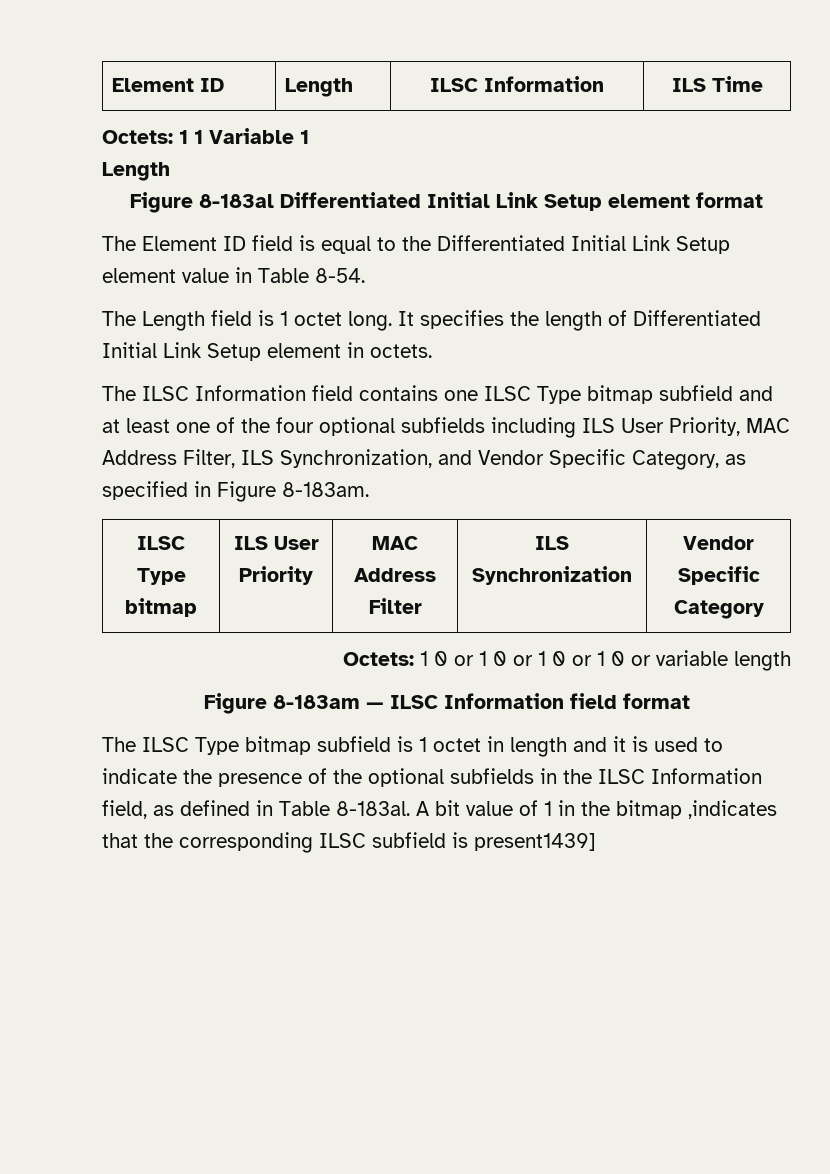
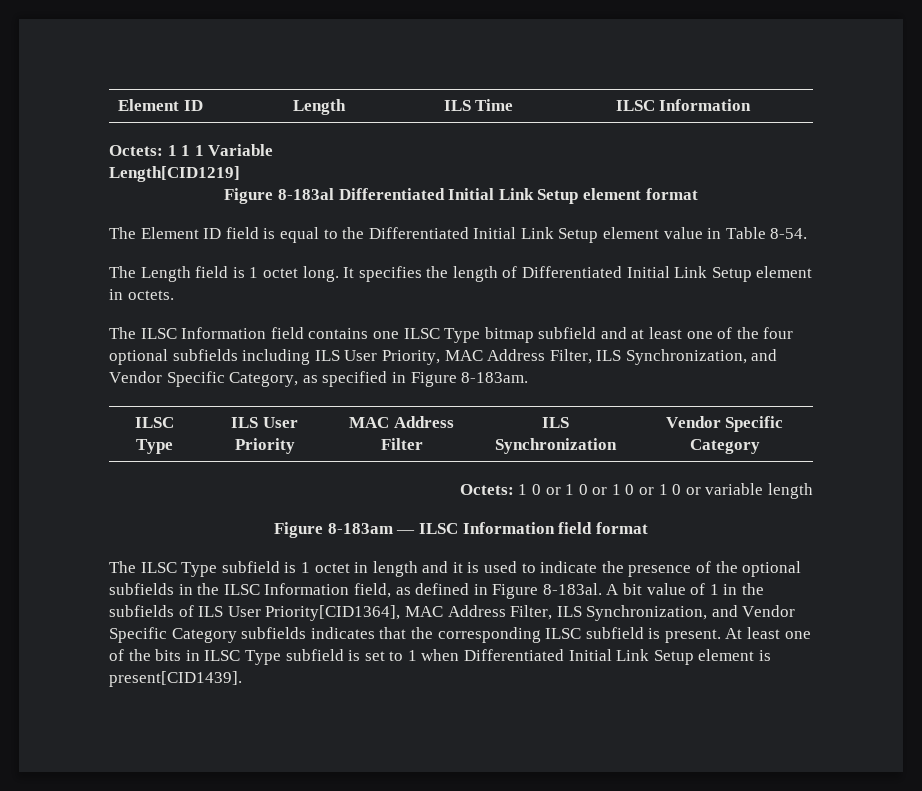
- Element ID | Length | ILSC Information | ILS Time
+ Element ID | Length | ILS Time | ILSC Information
- Octets: 1 1 Variable 1
- Length
+ Octets: 1 1 1 Variable
+ Length[CID1219]
- ILSC Type bitmap | ILS User Priority | MAC Address Filter | ILS Synchronization | Vendor Specific Category
+ ILSC Type | ILS User Priority | MAC Address Filter | ILS Synchronization | Vendor Specific Category
- The ILSC Type bitmap subfield is 1 octet in length and it is used to indicate the presence of the optional subfields in the ILSC Information field, as defined in Table 8-183al.
+ The ILSC Type subfield is 1 octet in length and it is used to indicate the presence of the optional subfields in the ILSC Information field, as defined in Figure 8-183al.
- A bit value of 1 in the bitmap ,indicates that the corresponding ILSC subfield is present1439]
+ A bit value of 1 in the subfields of ILS User Priority[CID1364], MAC Address Filter, ILS Synchronization, and Vendor Specific Category subfields indicates that the corresponding ILSC subfield is present. At least one of the bits in ILSC Type subfield is set to 1 when Differentiated Initial Link Setup element is present[CID1439].

